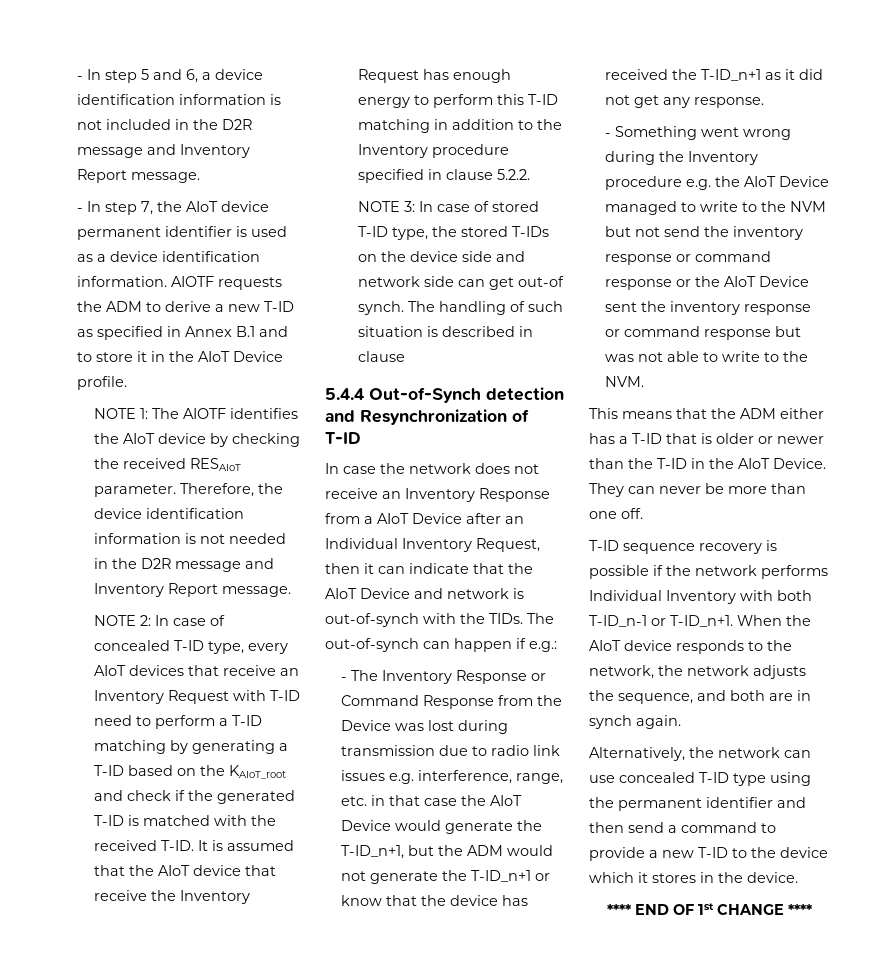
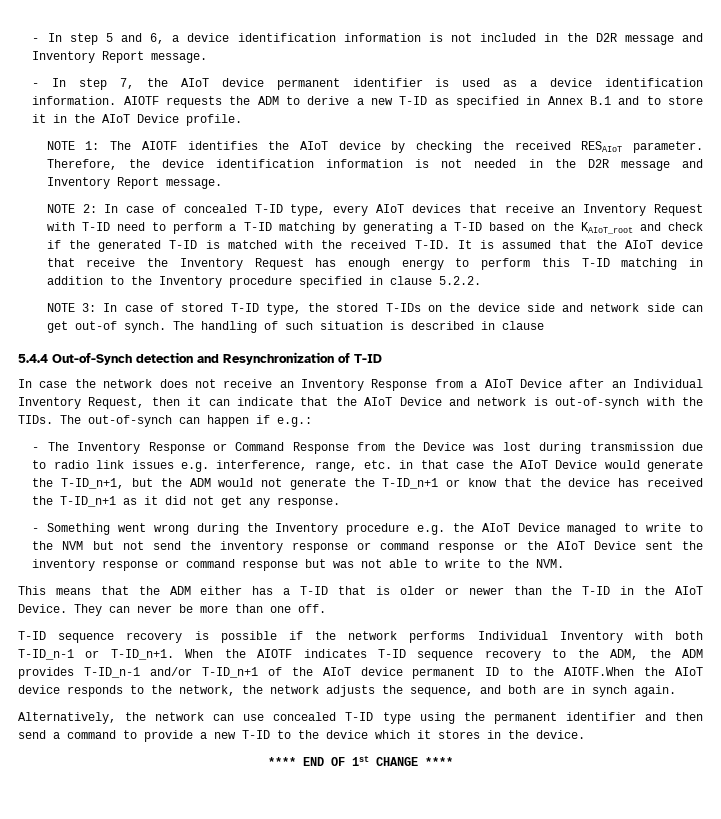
- When the AIoT device responds to the network, the network adjusts the sequence, and both are in synch again.
+ When the AIOTF indicates T-ID sequence recovery to the ADM, the ADM provides T-ID_n-1 and/or T-ID_n+1 of the AIoT device permanent ID to the AIOTF.When the AIoT device responds to the network, the network adjusts the sequence, and both are in synch again.

